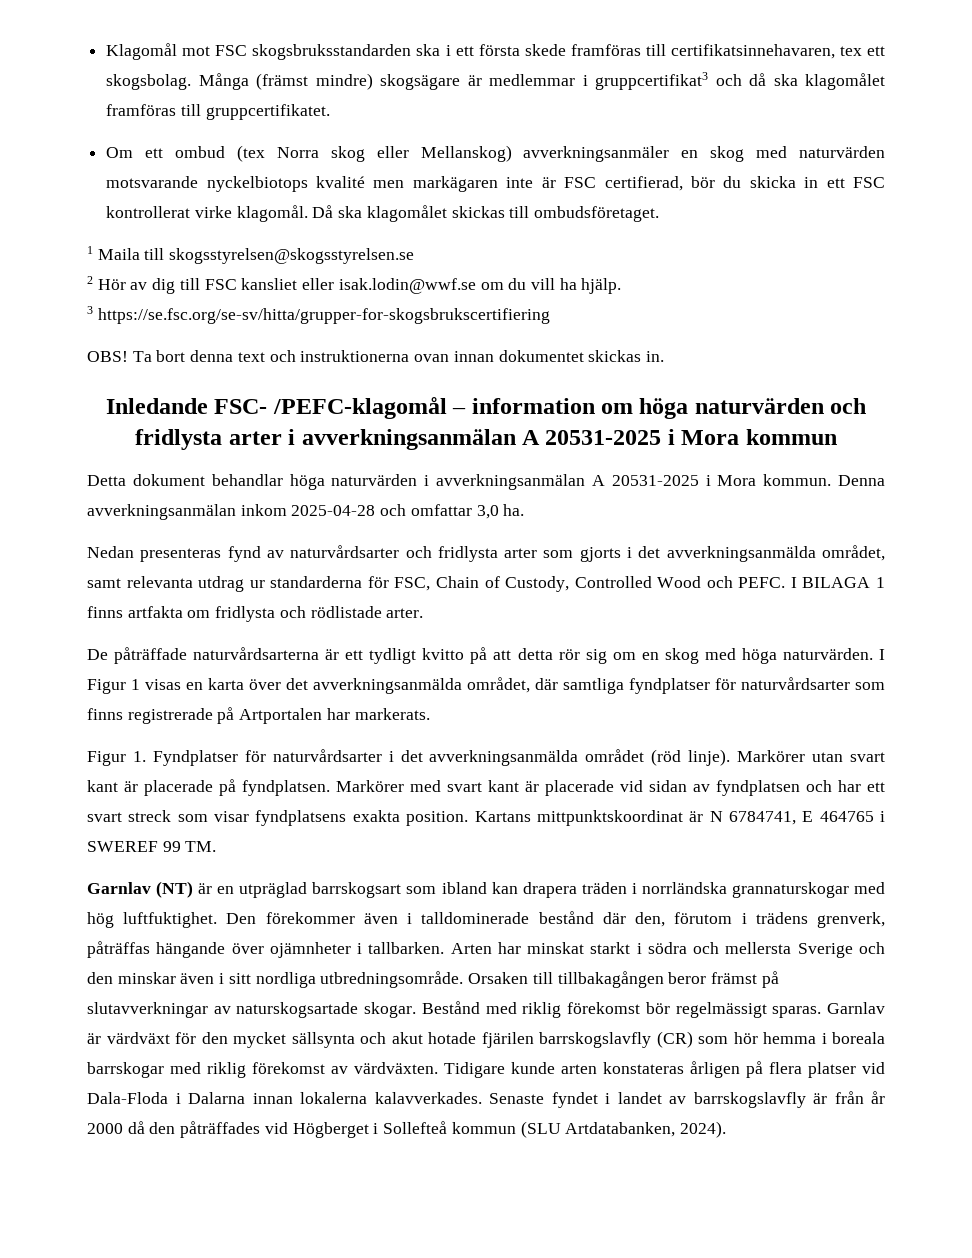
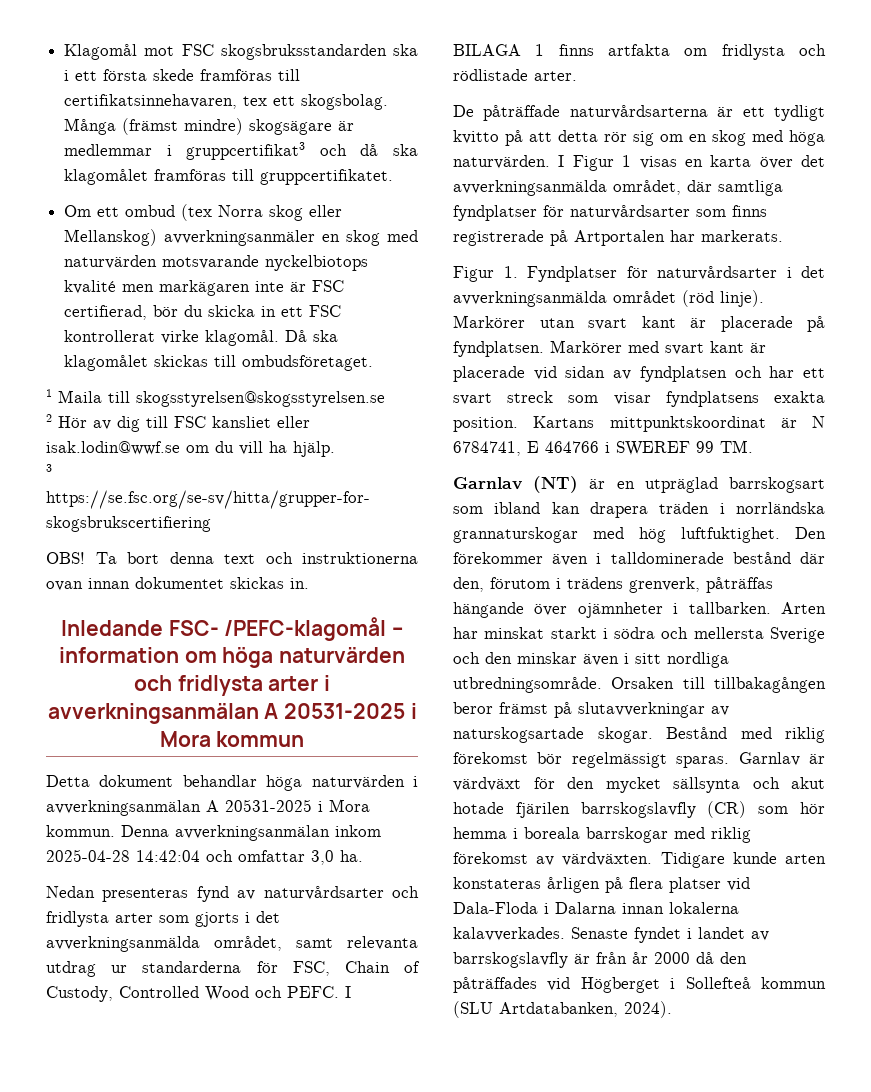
- Denna avverkningsanmälan inkom 2025-04-28 och omfattar 3,0 ha.
+ Denna avverkningsanmälan inkom 2025-04-28 14:42:04 och omfattar 3,0 ha.
- Kartans mittpunktskoordinat är N 6784741, E 464765 i SWEREF 99 TM.
+ Kartans mittpunktskoordinat är N 6784741, E 464766 i SWEREF 99 TM.

